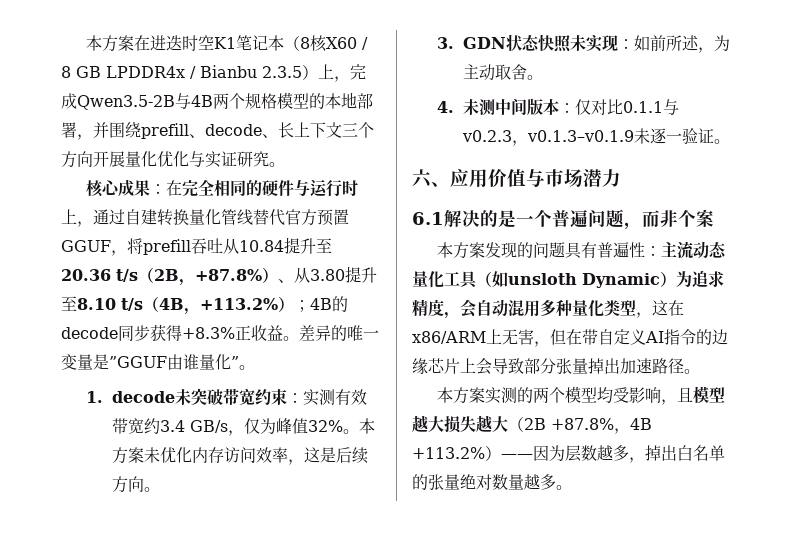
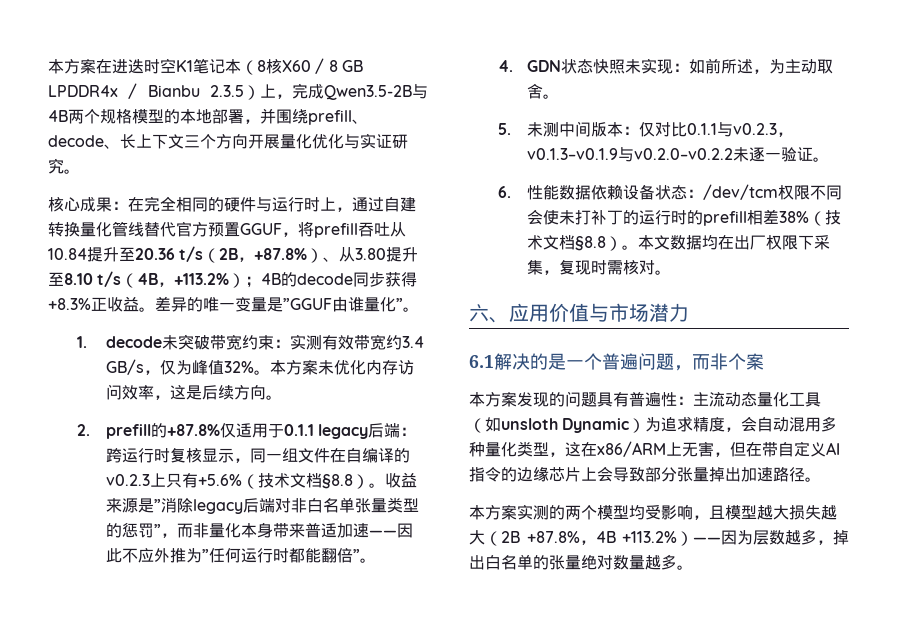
- 3. GDN状态快照未实现：如前所述，为主动取舍。
+ 2. prefill的+87.8%仅适用于0.1.1 legacy后端：跨运行时复核显示，同一组文件在自编译的v0.2.3上只有+5.6%（技术文档§8.8）。收益来源是”消除legacy后端对非白名单张量类型的惩罚”，而非量化本身带来普适加速——因此不应外推为”任何运行时都能翻倍”。
+ 4. GDN状态快照未实现：如前所述，为主动取舍。
- 4.未测中间版本：仅对比0.1.1与v0.2.3，v0.1.3–v0.1.9未逐一验证。
+ 5.未测中间版本：仅对比0.1.1与v0.2.3，v0.1.3–v0.1.9与v0.2.0–v0.2.2未逐一验证。
+ 6.性能数据依赖设备状态：/dev/tcm权限不同会使未打补丁的运行时的prefill相差38%（技术文档§8.8）。本文数据均在出厂权限下采集，复现时需核对。

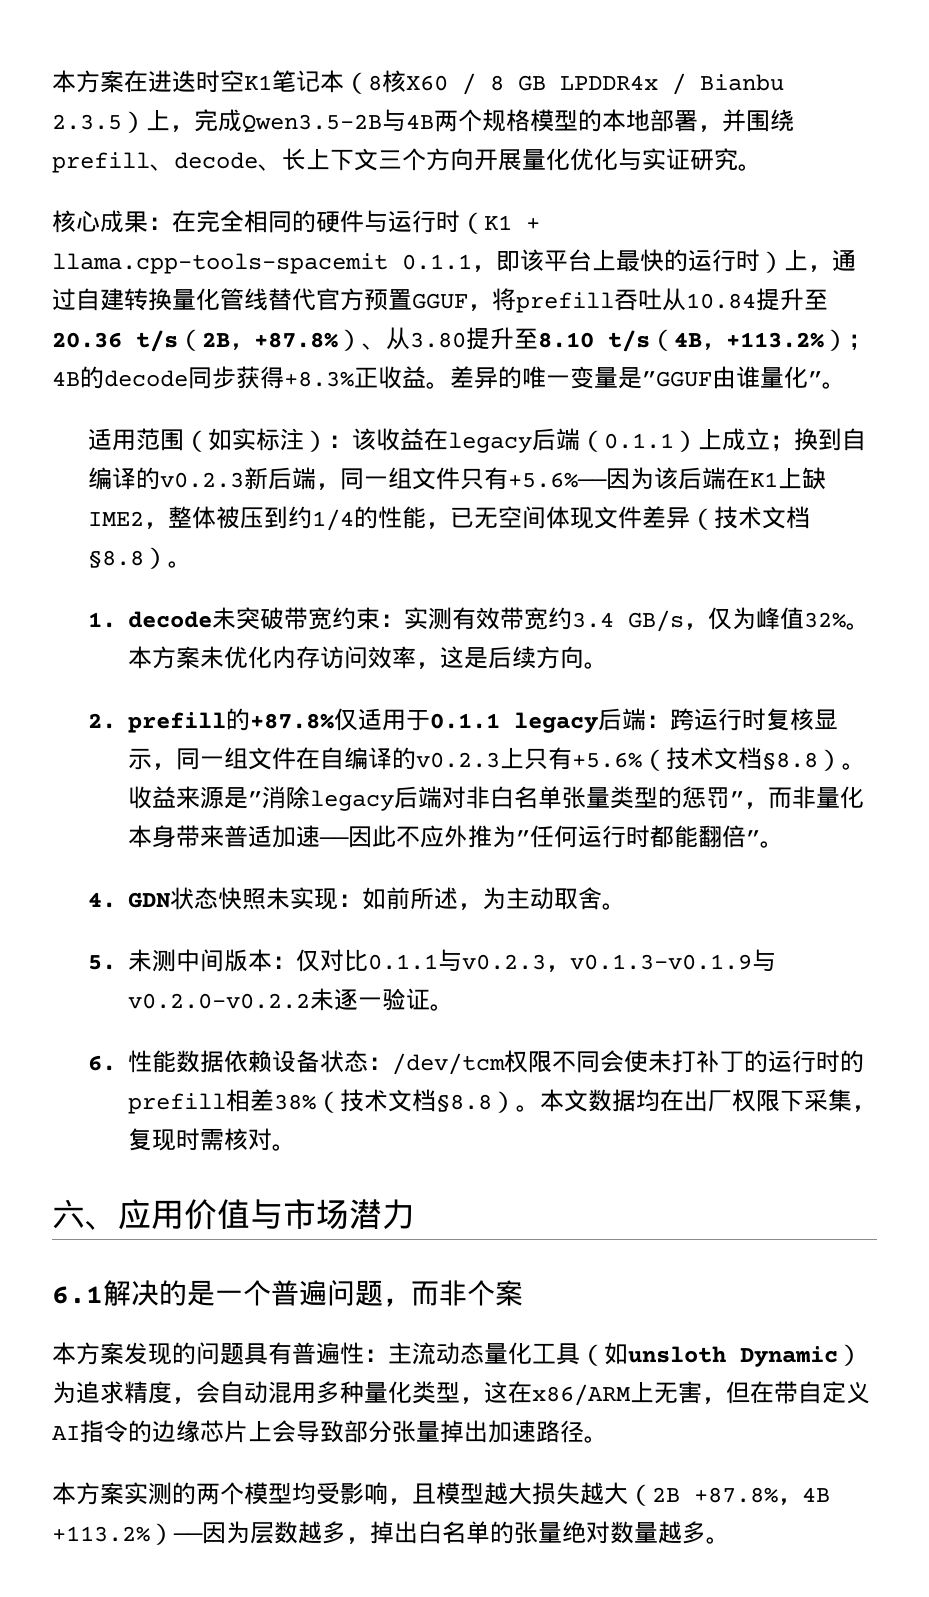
- 核心成果：在完全相同的硬件与运行时上，通过自建转换量化管线替代官方预置GGUF，将prefill吞吐从10.84提升至20.36 t/s（2B，+87.8%）、从3.80提升至8.10 t/s（4B，+113.2%）；4B的decode同步获得+8.3%正收益。
+ 核心成果：在完全相同的硬件与运行时（K1 + llama.cpp-tools-spacemit 0.1.1，即该平台上最快的运行时）上，通过自建转换量化管线替代官方预置GGUF，将prefill吞吐从10.84提升至20.36 t/s（2B，+87.8%）、从3.80提升至8.10 t/s（4B，+113.2%）；4B的decode同步获得+8.3%正收益。
+ 适用范围（如实标注）：该收益在legacy后端（0.1.1）上成立；换到自编译的v0.2.3新后端，同一组文件只有+5.6%——因为该后端在K1上缺IME2，整体被压到约1/4的性能，已无空间体现文件差异（技术文档§8.8）。

